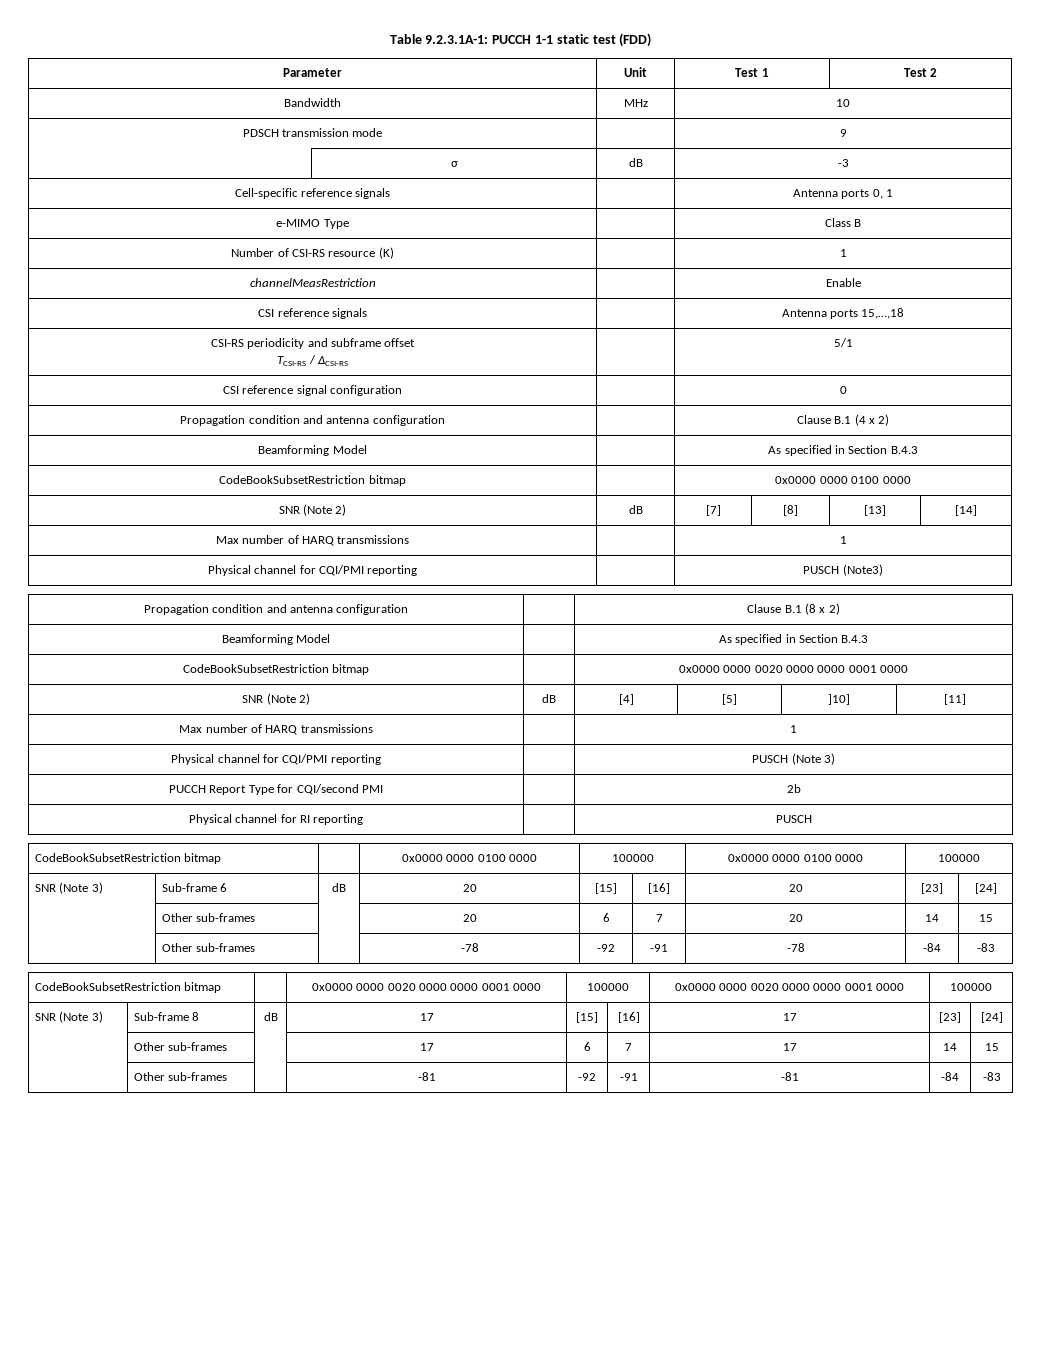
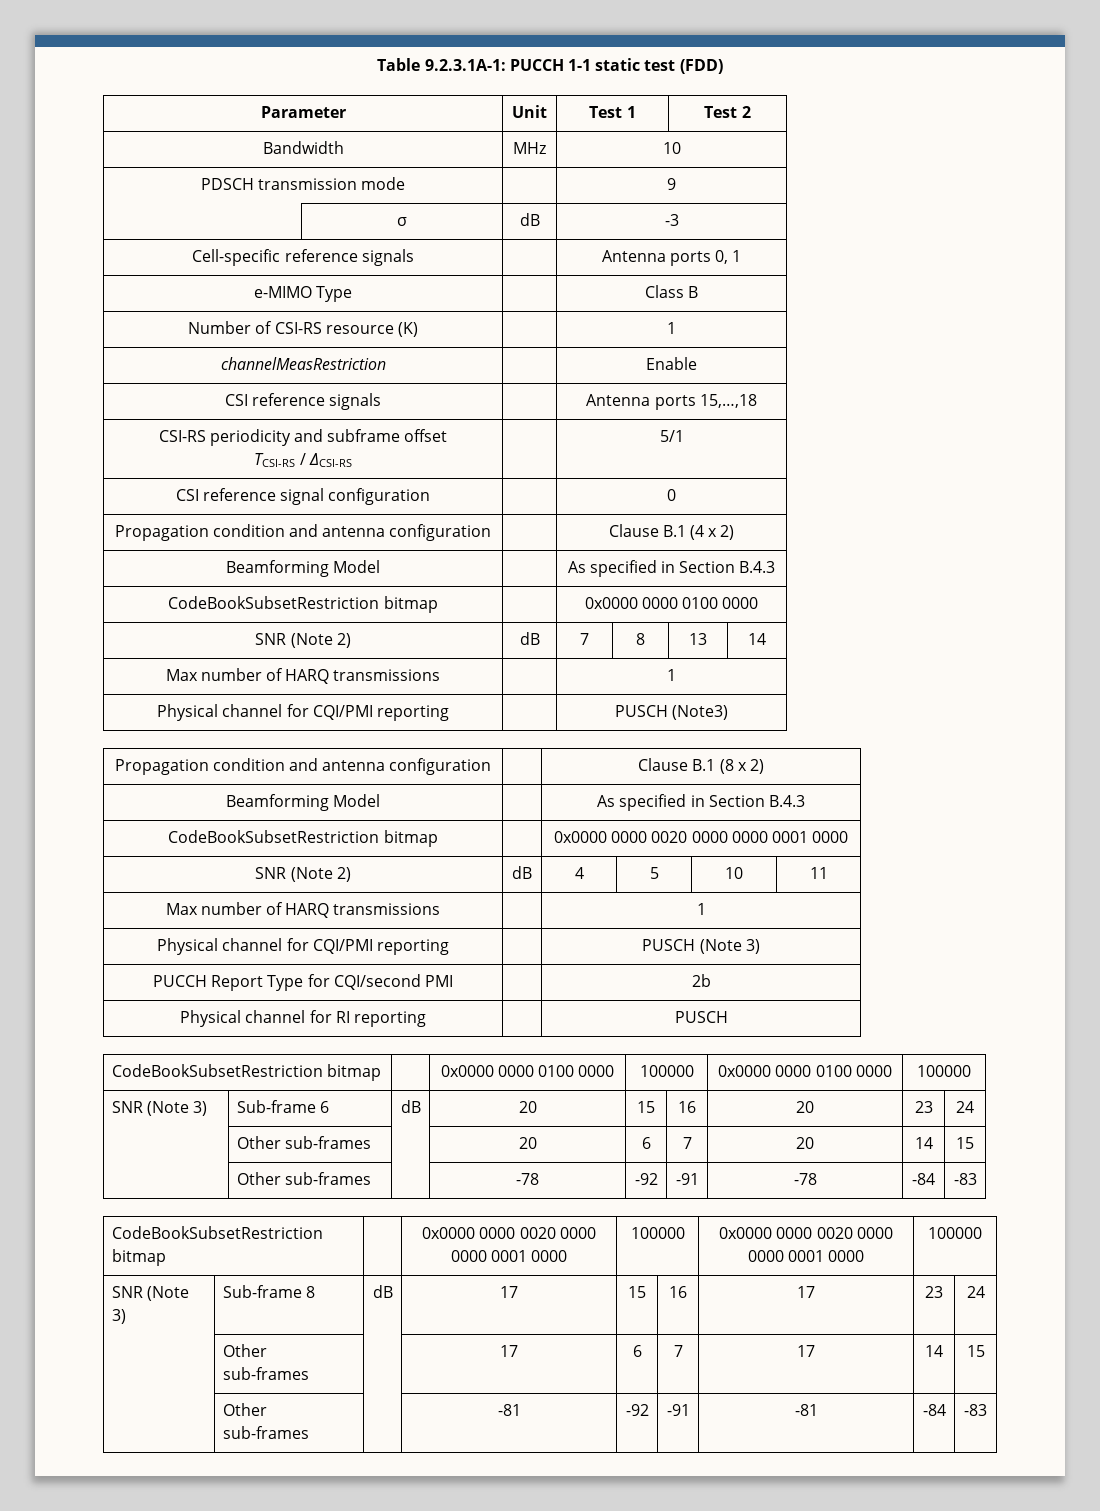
- SNR (Note 2) | dB | [7] | [8] | [13] | [14]
+ SNR (Note 2) | dB | 7 | 8 | 13 | 14
- SNR (Note 2) | dB | [4] | [5] | ]10] | [11]
+ SNR (Note 2) | dB | 4 | 5 | 10 | 11
- SNR (Note 3) | Sub-frame 6 | dB | 20 | [15] | [16] | 20 | [23] | [24]
+ SNR (Note 3) | Sub-frame 6 | dB | 20 | 15 | 16 | 20 | 23 | 24
- SNR (Note 3) | Sub-frame 8 | dB | 17 | [15] | [16] | 17 | [23] | [24]
+ SNR (Note 3) | Sub-frame 8 | dB | 17 | 15 | 16 | 17 | 23 | 24

